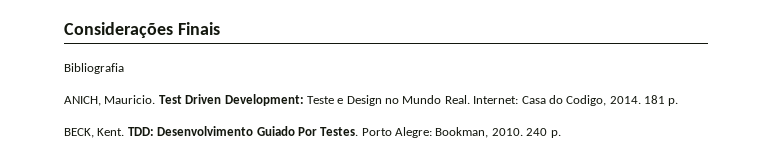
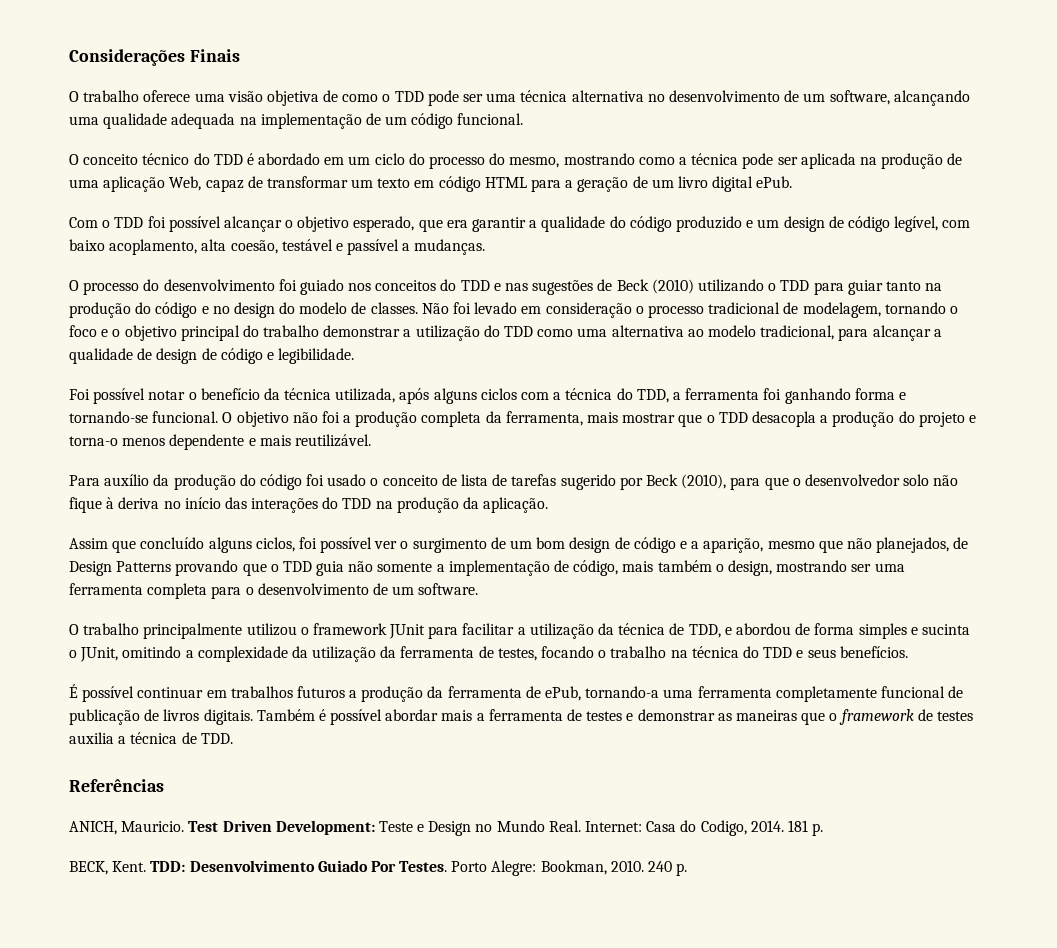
- Bibliografia
+ O trabalho oferece uma visão objetiva de como o TDD pode ser uma técnica alternativa no desenvolvimento de um software, alcançando uma qualidade adequada na implementação de um código funcional.
+ O conceito técnico do TDD é abordado em um ciclo do processo do mesmo, mostrando como a técnica pode ser aplicada na produção de uma aplicação Web, capaz de transformar um texto em código HTML para a geração de um livro digital ePub.
+ Com o TDD foi possível alcançar o objetivo esperado, que era garantir a qualidade do código produzido e um design de código legível, com baixo acoplamento, alta coesão, testável e passível a mudanças.
+ O processo do desenvolvimento foi guiado nos conceitos do TDD e nas sugestões de Beck (2010) utilizando o TDD para guiar tanto na produção do código e no design do modelo de classes. Não foi levado em consideração o processo tradicional de modelagem, tornando o foco e o objetivo principal do trabalho demonstrar a utilização do TDD como uma alternativa ao modelo tradicional, para alcançar a qualidade de design de código e legibilidade.
+ Foi possível notar o benefício da técnica utilizada, após alguns ciclos com a técnica do TDD, a ferramenta foi ganhando forma e tornando-se funcional. O objetivo não foi a produção completa da ferramenta, mais mostrar que o TDD desacopla a produção do projeto e torna-o menos dependente e mais reutilizável.
+ Para auxílio da produção do código foi usado o conceito de lista de tarefas sugerido por Beck (2010), para que o desenvolvedor solo não fique à deriva no início das interações do TDD na produção da aplicação.
+ Assim que concluído alguns ciclos, foi possível ver o surgimento de um bom design de código e a aparição, mesmo que não planejados, de Design Patterns provando que o TDD guia não somente a implementação de código, mais também o design, mostrando ser uma ferramenta completa para o desenvolvimento de um software.
+ O trabalho principalmente utilizou o framework JUnit para facilitar a utilização da técnica de TDD, e abordou de forma simples e sucinta o JUnit, omitindo a complexidade da utilização da ferramenta de testes, focando o trabalho na técnica do TDD e seus benefícios.
+ É possível continuar em trabalhos futuros a produção da ferramenta de ePub, tornando-a uma ferramenta completamente funcional de publicação de livros digitais. Também é possível abordar mais a ferramenta de testes e demonstrar as maneiras que o framework de testes auxilia a técnica de TDD.
+ Referências

